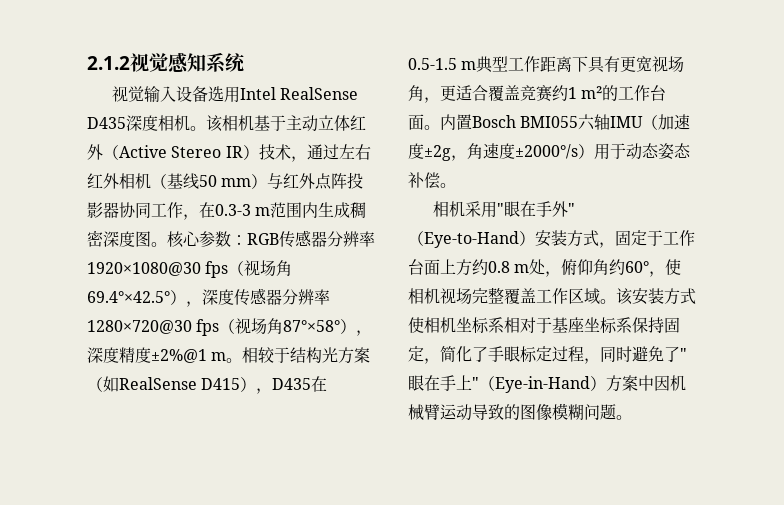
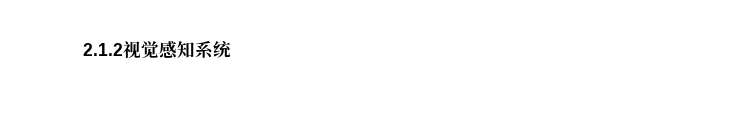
- 视觉输入设备选用Intel RealSense D435深度相机。该相机基于主动立体红外（Active Stereo IR）技术，通过左右红外相机（基线50 mm）与红外点阵投影器协同工作，在0.3-3 m范围内生成稠密深度图。核心参数：RGB传感器分辨率1920×1080@30 fps（视场角69.4°×42.5°），深度传感器分辨率1280×720@30 fps（视场角87°×58°），深度精度±2%@1 m。相较于结构光方案（如RealSense D415），D435在0.5-1.5 m典型工作距离下具有更宽视场角，更适合覆盖竞赛约1 m²的工作台面。内置Bosch BMI055六轴IMU（加速度±2g，角速度±2000°/s）用于动态姿态补偿。
- 相机采用"眼在手外"（Eye-to-Hand）安装方式，固定于工作台面上方约0.8 m处，俯仰角约60°，使相机视场完整覆盖工作区域。该安装方式使相机坐标系相对于基座坐标系保持固定，简化了手眼标定过程，同时避免了"眼在手上"（Eye-in-Hand）方案中因机械臂运动导致的图像模糊问题。

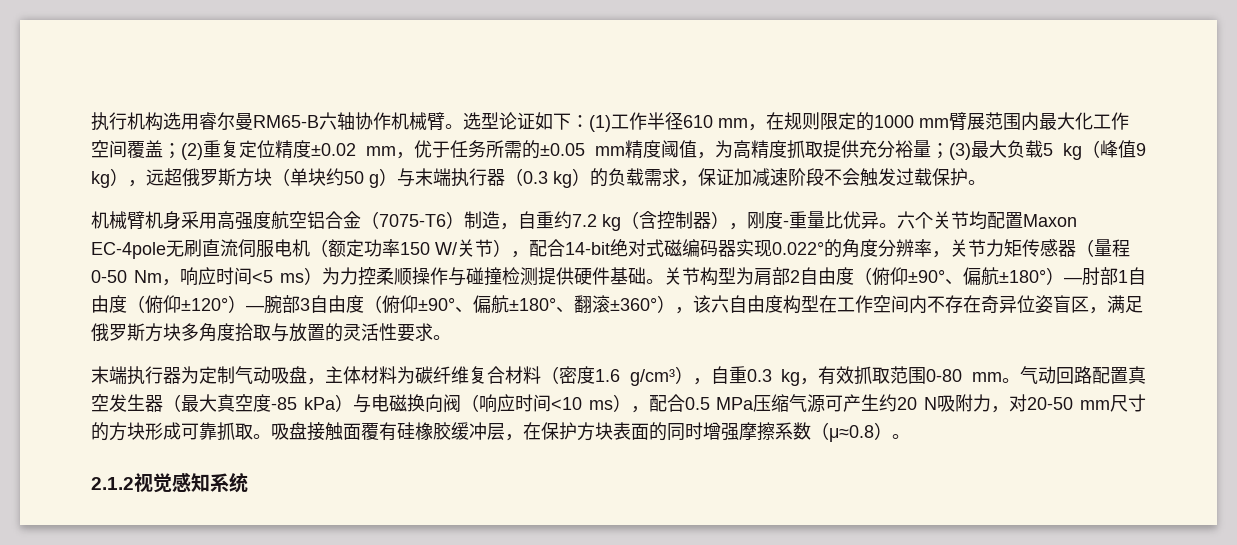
+ 执行机构选用睿尔曼RM65-B六轴协作机械臂。选型论证如下：(1)工作半径610 mm，在规则限定的1000 mm臂展范围内最大化工作空间覆盖；(2)重复定位精度±0.02 mm，优于任务所需的±0.05 mm精度阈值，为高精度抓取提供充分裕量；(3)最大负载5 kg（峰值9 kg），远超俄罗斯方块（单块约50 g）与末端执行器（0.3 kg）的负载需求，保证加减速阶段不会触发过载保护。
+ 机械臂机身采用高强度航空铝合金（7075-T6）制造，自重约7.2 kg（含控制器），刚度-重量比优异。六个关节均配置Maxon EC-4pole无刷直流伺服电机（额定功率150 W/关节），配合14-bit绝对式磁编码器实现0.022°的角度分辨率，关节力矩传感器（量程0-50 Nm，响应时间<5 ms）为力控柔顺操作与碰撞检测提供硬件基础。关节构型为肩部2自由度（俯仰±90°、偏航±180°）—肘部1自由度（俯仰±120°）—腕部3自由度（俯仰±90°、偏航±180°、翻滚±360°），该六自由度构型在工作空间内不存在奇异位姿盲区，满足俄罗斯方块多角度拾取与放置的灵活性要求。
+ 末端执行器为定制气动吸盘，主体材料为碳纤维复合材料（密度1.6 g/cm³），自重0.3 kg，有效抓取范围0-80 mm。气动回路配置真空发生器（最大真空度-85 kPa）与电磁换向阀（响应时间<10 ms），配合0.5 MPa压缩气源可产生约20 N吸附力，对20-50 mm尺寸的方块形成可靠抓取。吸盘接触面覆有硅橡胶缓冲层，在保护方块表面的同时增强摩擦系数（μ≈0.8）。

